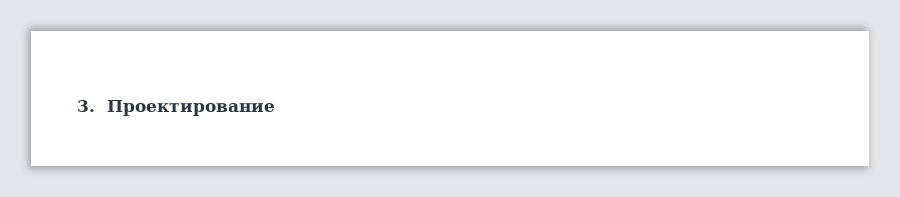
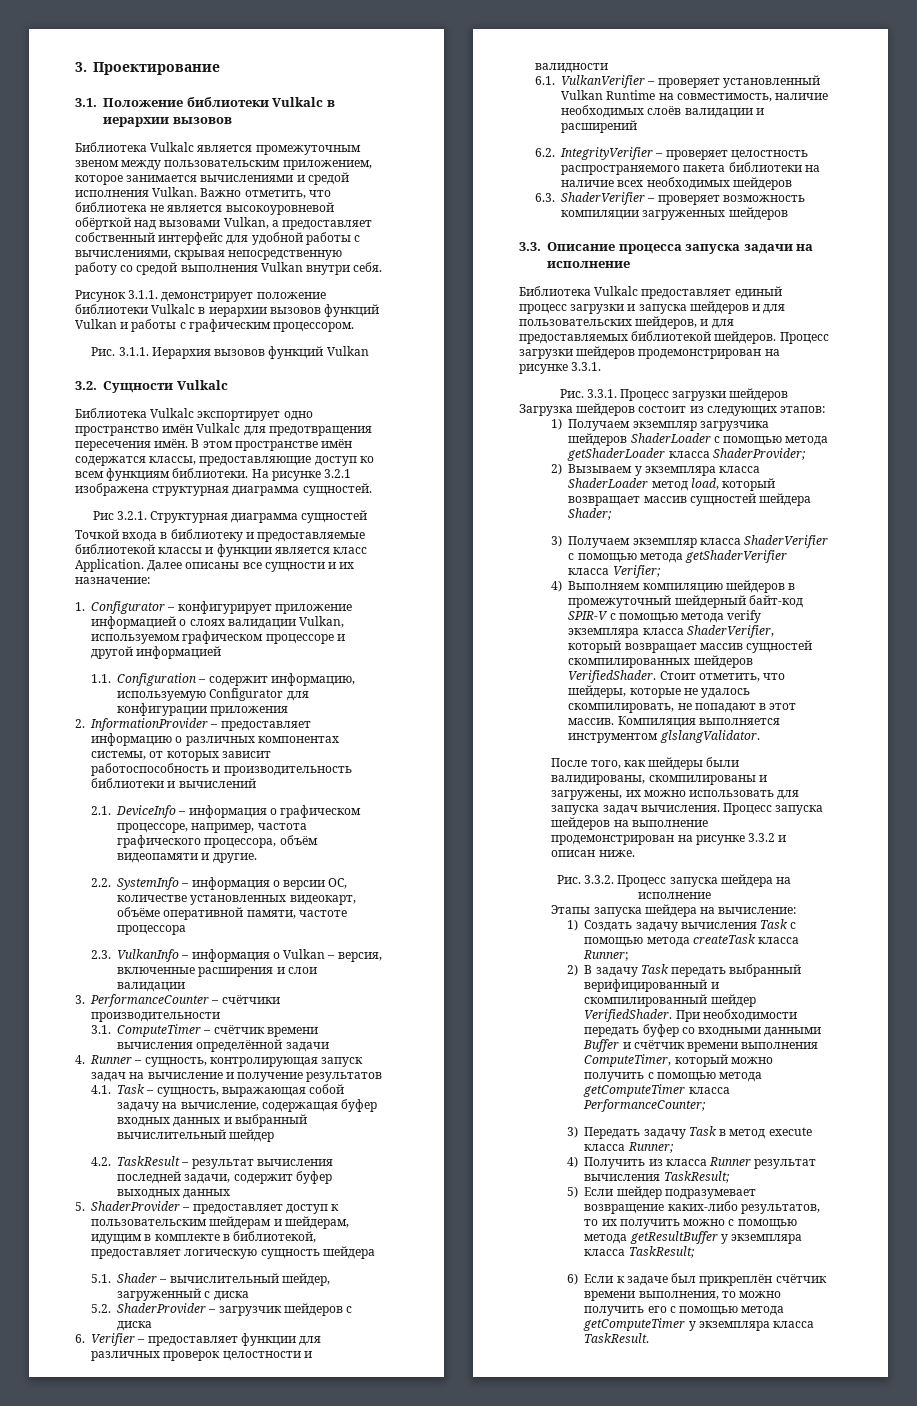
+ 3.1. Положение библиотеки Vulkalc в иерархии вызовов
+ Библиотека Vulkalc является промежуточным звеном между пользовательским приложением, которое занимается вычислениями и средой исполнения Vulkan. Важно отметить, что библиотека не является высокоуровневой обёрткой над вызовами Vulkan, а предоставляет собственный интерфейс для удобной работы с вычислениями, скрывая непосредственную работу со средой выполнения Vulkan внутри себя.
+ Рисунок 3.1.1. демонстрирует положение библиотеки Vulkalc в иерархии вызовов функций Vulkan и работы с графическим процессором.
+ Рис. 3.1.1. Иерархия вызовов функций Vulkan
+ 3.2. Сущности Vulkalc
+ Библиотека Vulkalc экспортирует одно пространство имён Vulkalc для предотвращения пересечения имён. В этом пространстве имён содержатся классы, предоставляющие доступ ко всем функциям библиотеки. На рисунке 3.2.1 изображена структурная диаграмма сущностей.
+ Рис 3.2.1. Структурная диаграмма сущностей
+ Точкой входа в библиотеку и предоставляемые библиотекой классы и функции является класс Application. Далее описаны все сущности и их назначение:
+ 1. Configurator – конфигурирует приложение информацией о слоях валидации Vulkan, используемом графическом процессоре и другой информацией
+ 1.1. Configuration – содержит информацию, используемую Configurator для конфигурации приложения
+ 2. InformationProvider – предоставляет информацию о различных компонентах системы, от которых зависит работоспособность и производительность библиотеки и вычислений
+ 2.1. DeviceInfo – информация о графическом процессоре, например, частота графического процессора, объём видеопамяти и другие.
+ 2.2. SystemInfo – информация о версии ОС, количестве установленных видеокарт, объёме оперативной памяти, частоте процессора
+ 2.3. VulkanInfo – информация о Vulkan – версия, включенные расширения и слои валидации
+ 3. PerformanceCounter – счётчики производительности
+ 3.1. ComputeTimer – счётчик времени вычисления определённой задачи
+ 4. Runner – сущность, контролирующая запуск задач на вычисление и получение результатов
+ 4.1. Task – сущность, выражающая собой задачу на вычисление, содержащая буфер входных данных и выбранный вычислительный шейдер
+ 4.2. TaskResult – результат вычисления последней задачи, содержит буфер выходных данных
+ 5. ShaderProvider – предоставляет доступ к пользовательским шейдерам и шейдерам, идущим в комплекте в библиотекой, предоставляет логическую сущность шейдера
+ 5.1. Shader – вычислительный шейдер, загруженный с диска
+ 5.2. ShaderProvider – загрузчик шейдеров с диска
+ 6. Verifier – предоставляет функции для различных проверок целостности и валидности
+ 6.1. VulkanVerifier – проверяет установленный Vulkan Runtime на совместимость, наличие необходимых слоёв валидации и расширений
+ 6.2. IntegrityVerifier – проверяет целостность распространяемого пакета библиотеки на наличие всех необходимых шейдеров
+ 6.3. ShaderVerifier – проверяет возможность компиляции загруженных шейдеров
+ 3.3. Описание процесса запуска задачи на исполнение
+ Библиотека Vulkalc предоставляет единый процесс загрузки и запуска шейдеров и для пользовательских шейдеров, и для предоставляемых библиотекой шейдеров. Процесс загрузки шейдеров продемонстрирован на рисунке 3.3.1.
+ Рис. 3.3.1. Процесс загрузки шейдеров
+ Загрузка шейдеров состоит из следующих этапов:
+ 1) Получаем экземпляр загрузчика шейдеров ShaderLoader с помощью метода getShaderLoader класса ShaderProvider;
+ 2) Вызываем у экземпляра класса ShaderLoader метод load, который возвращает массив сущностей шейдера Shader;
+ 3) Получаем экземпляр класса ShaderVerifier с помощью метода getShaderVerifier класса Verifier;
+ 4) Выполняем компиляцию шейдеров в промежуточный шейдерный байт-код SPIR-V с помощью метода verify экземпляра класса ShaderVerifier, который возвращает массив сущностей скомпилированных шейдеров VerifiedShader. Стоит отметить, что шейдеры, которые не удалось скомпилировать, не попадают в этот массив. Компиляция выполняется инструментом glslangValidator.
+ После того, как шейдеры были валидированы, скомпилированы и загружены, их можно использовать для запуска задач вычисления. Процесс запуска шейдеров на выполнение продемонстрирован на рисунке 3.3.2 и описан ниже.
+ Рис. 3.3.2. Процесс запуска шейдера на исполнение
+ Этапы запуска шейдера на вычисление:
+ 1) Создать задачу вычисления Task с помощью метода createTask класса Runner;
+ 2) В задачу Task передать выбранный верифицированный и скомпилированный шейдер VerifiedShader. При необходимости передать буфер со входными данными Buffer и счётчик времени выполнения ComputeTimer, который можно получить с помощью метода getComputeTimer класса PerformanceCounter;
+ 3) Передать задачу Task в метод execute класса Runner;
+ 4) Получить из класса Runner результат вычисления TaskResult;
+ 5) Если шейдер подразумевает возвращение каких-либо результатов, то их получить можно с помощью метода getResultBuffer у экземпляра класса TaskResult;
+ 6) Если к задаче был прикреплён счётчик времени выполнения, то можно получить его с помощью метода getComputeTimer у экземпляра класса TaskResult.

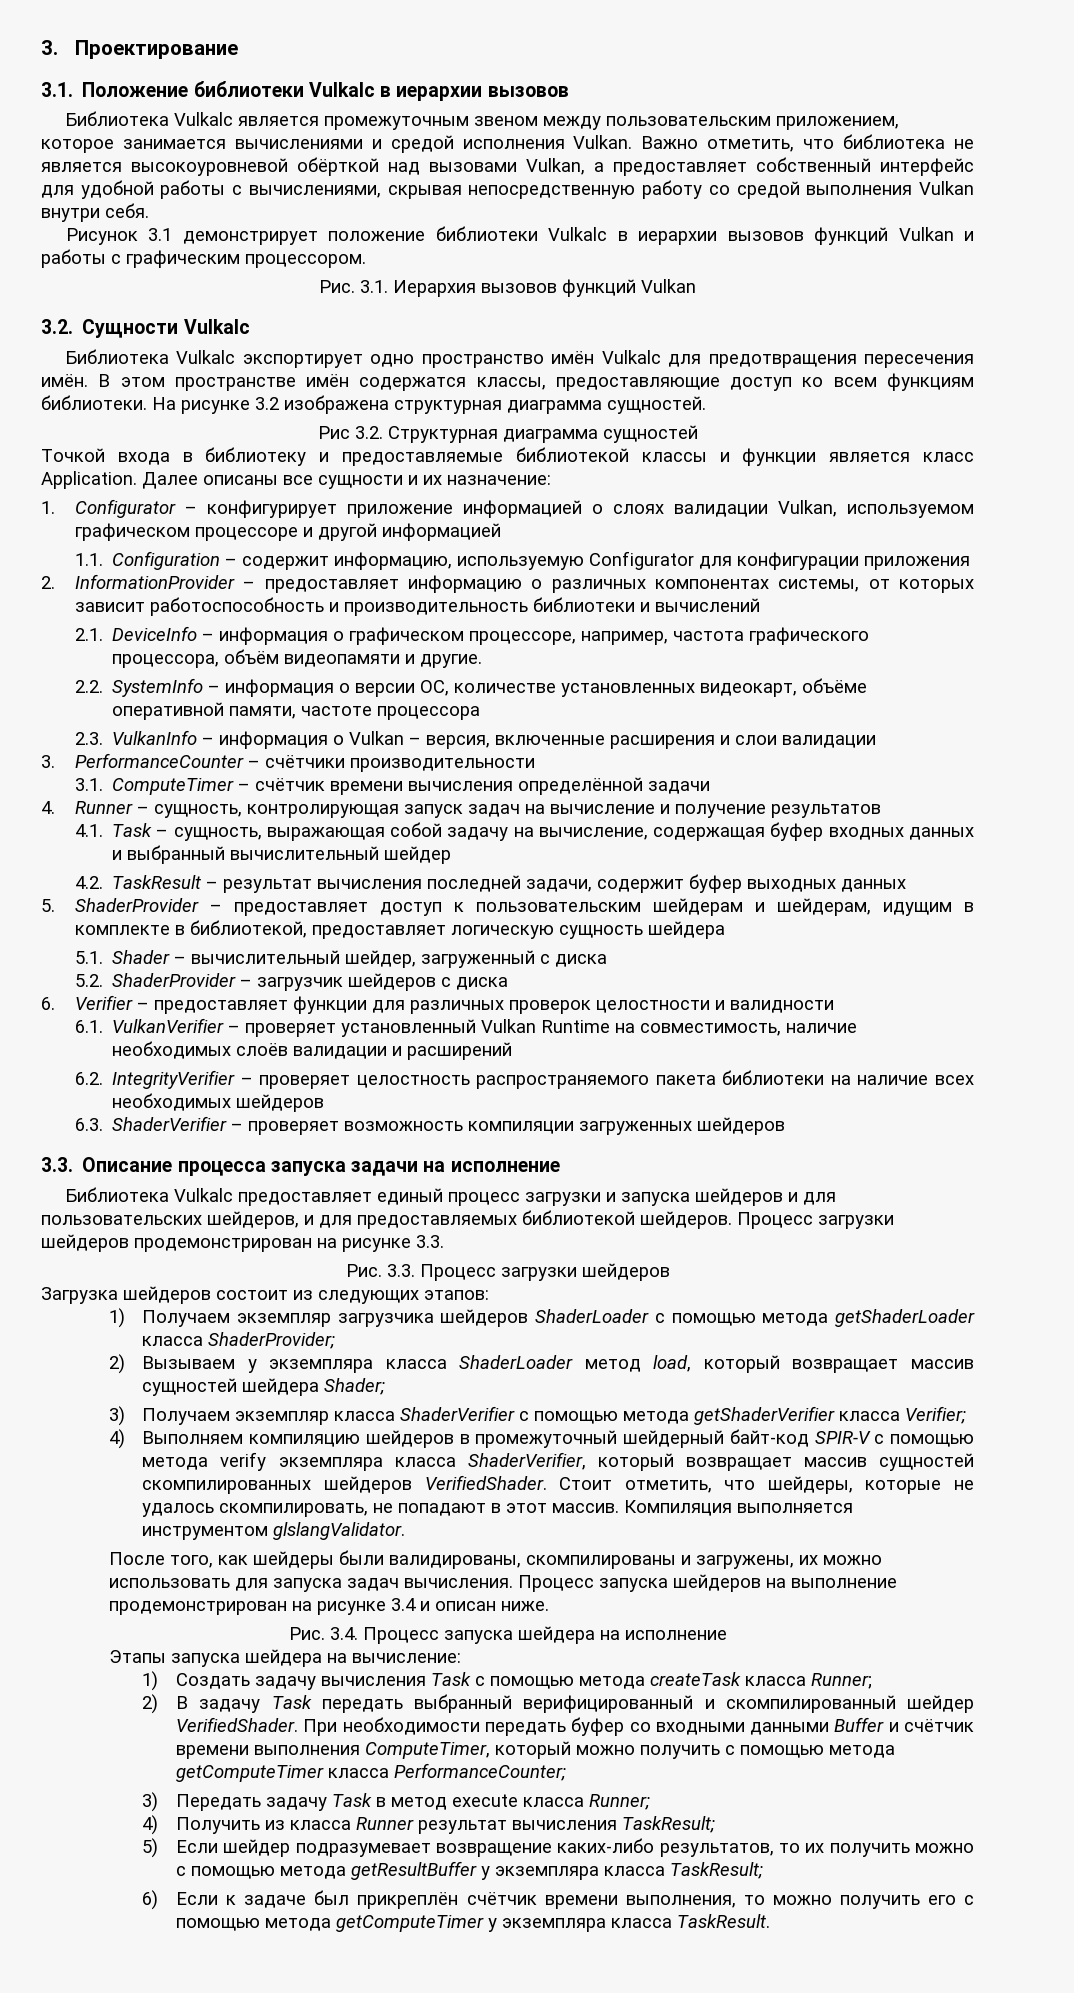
- Рисунок 3.1.1. демонстрирует положение библиотеки Vulkalc в иерархии вызовов функций Vulkan и работы с графическим процессором.
+ Рисунок 3.1 демонстрирует положение библиотеки Vulkalc в иерархии вызовов функций Vulkan и работы с графическим процессором.
- Рис. 3.1.1. Иерархия вызовов функций Vulkan
+ Рис. 3.1. Иерархия вызовов функций Vulkan
- На рисунке 3.2.1 изображена структурная диаграмма сущностей.
+ На рисунке 3.2 изображена структурная диаграмма сущностей.
- Рис 3.2.1. Структурная диаграмма сущностей
+ Рис 3.2. Структурная диаграмма сущностей
- Процесс загрузки шейдеров продемонстрирован на рисунке 3.3.1.
- Рис. 3.3.1. Процесс загрузки шейдеров
+ Процесс загрузки шейдеров продемонстрирован на рисунке 3.3.
+ Рис. 3.3. Процесс загрузки шейдеров
- Процесс запуска шейдеров на выполнение продемонстрирован на рисунке 3.3.2 и описан ниже.
+ Процесс запуска шейдеров на выполнение продемонстрирован на рисунке 3.4 и описан ниже.
- Рис. 3.3.2. Процесс запуска шейдера на исполнение
+ Рис. 3.4. Процесс запуска шейдера на исполнение

